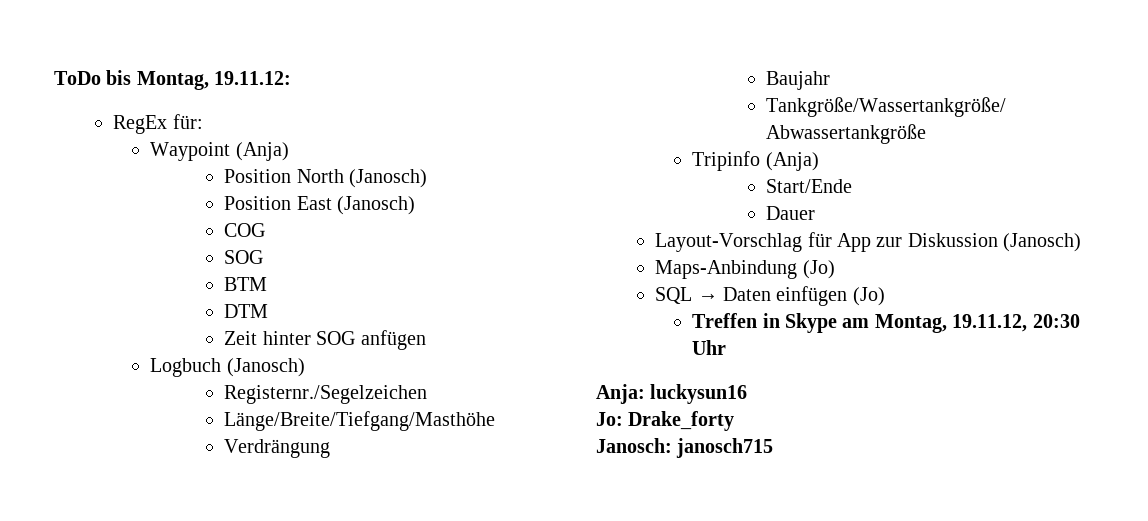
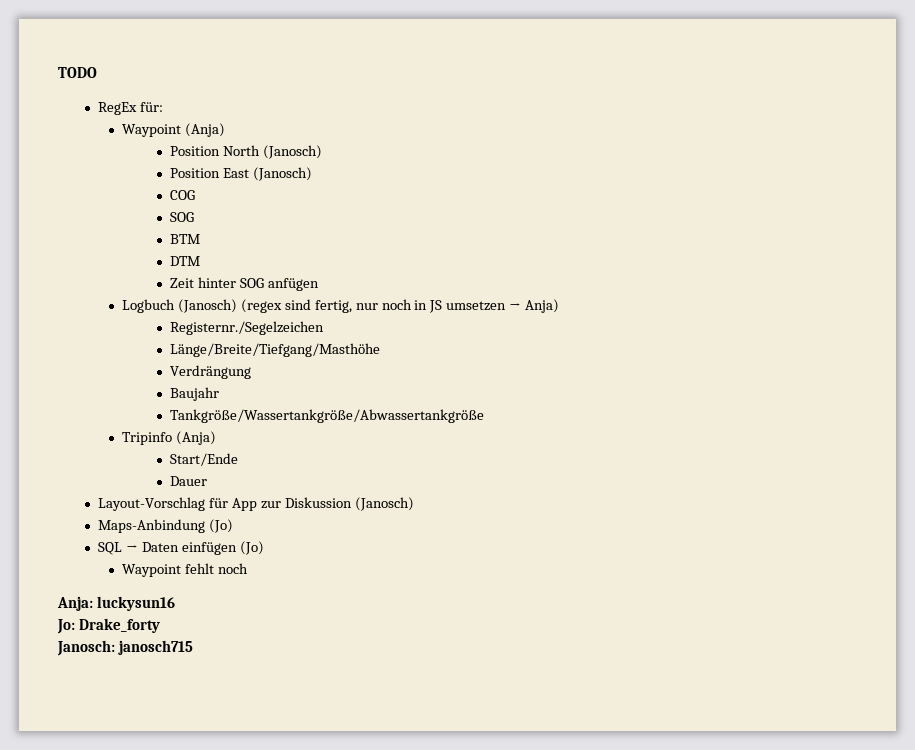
- ToDo bis Montag, 19.11.12:
+ TODO
- Logbuch (Janosch)
+ Logbuch (Janosch) (regex sind fertig, nur noch in JS umsetzen → Anja)
- Treffen in Skype am Montag, 19.11.12, 20:30 Uhr
+ Waypoint fehlt noch

